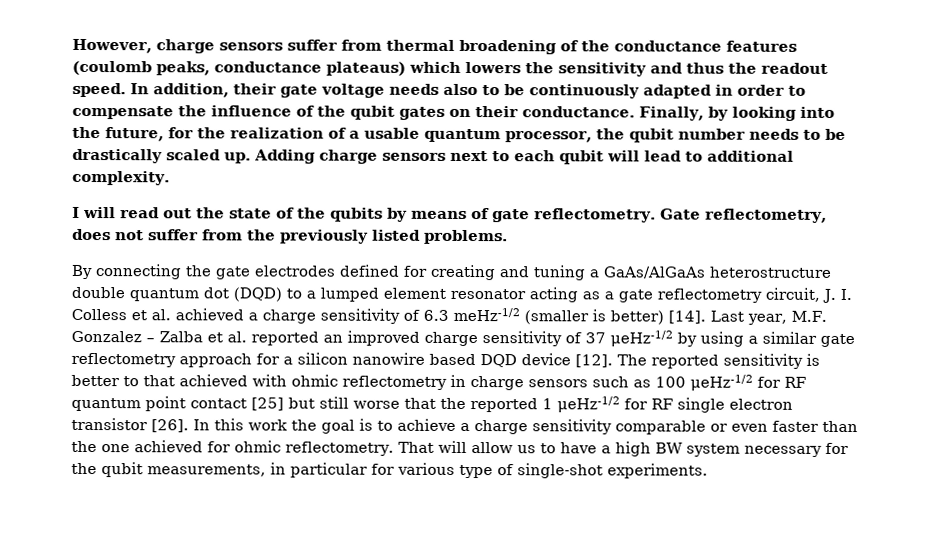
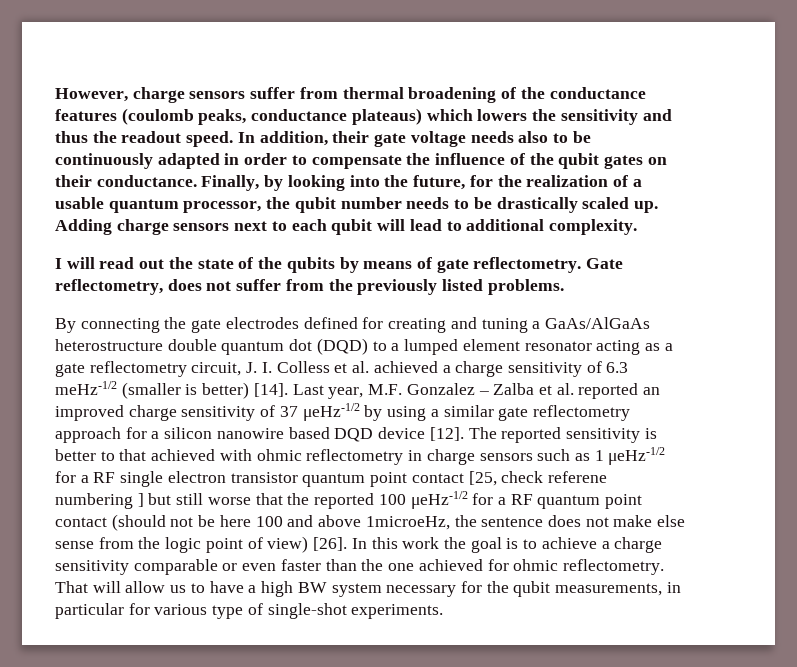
- The reported sensitivity is better to that achieved with ohmic reflectometry in charge sensors such as 100 μeHz-1/2 for RF quantum point contact [25] but still worse that the reported 1 μeHz-1/2 for RF single electron transistor [26].
+ The reported sensitivity is better to that achieved with ohmic reflectometry in charge sensors such as 1 μeHz-1/2 for a RF single electron transistor quantum point contact [25, check referene numbering ] but still worse that the reported 100 μeHz-1/2 for a RF quantum point contact (should not be here 100 and above 1microeHz, the sentence does not make else sense from the logic point of view) [26].

